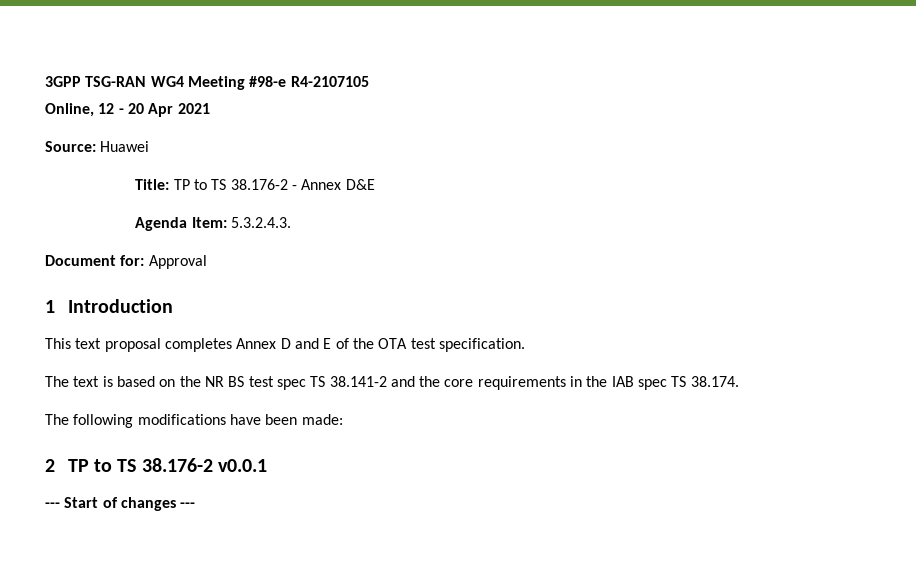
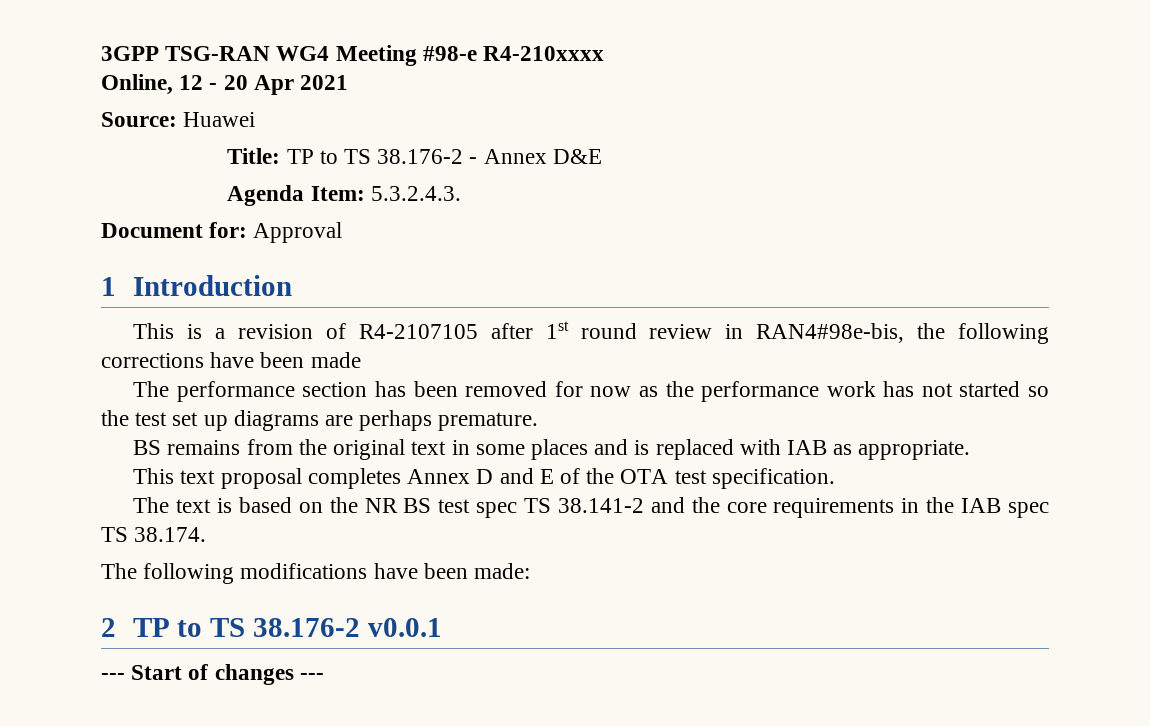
- 3GPP TSG-RAN WG4 Meeting #98-e R4-2107105
+ 3GPP TSG-RAN WG4 Meeting #98-e R4-210xxxx
+ This is a revision of R4-2107105 after 1st round review in RAN4#98e-bis, the following corrections have been made
+ The performance section has been removed for now as the performance work has not started so the test set up diagrams are perhaps premature.
+ BS remains from the original text in some places and is replaced with IAB as appropriate.

